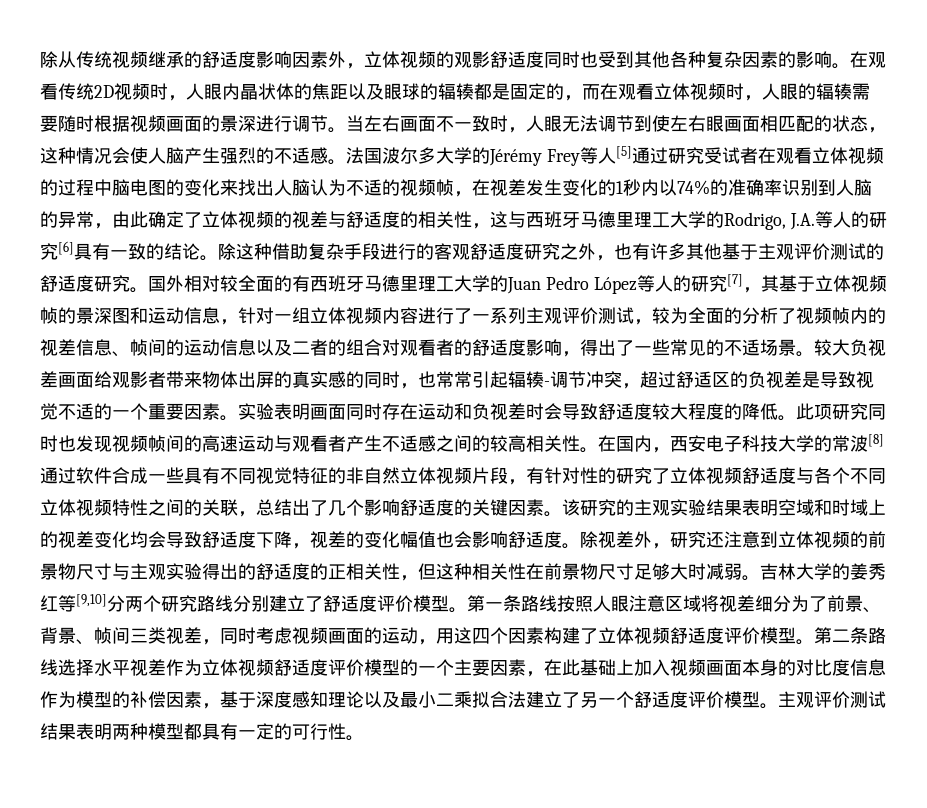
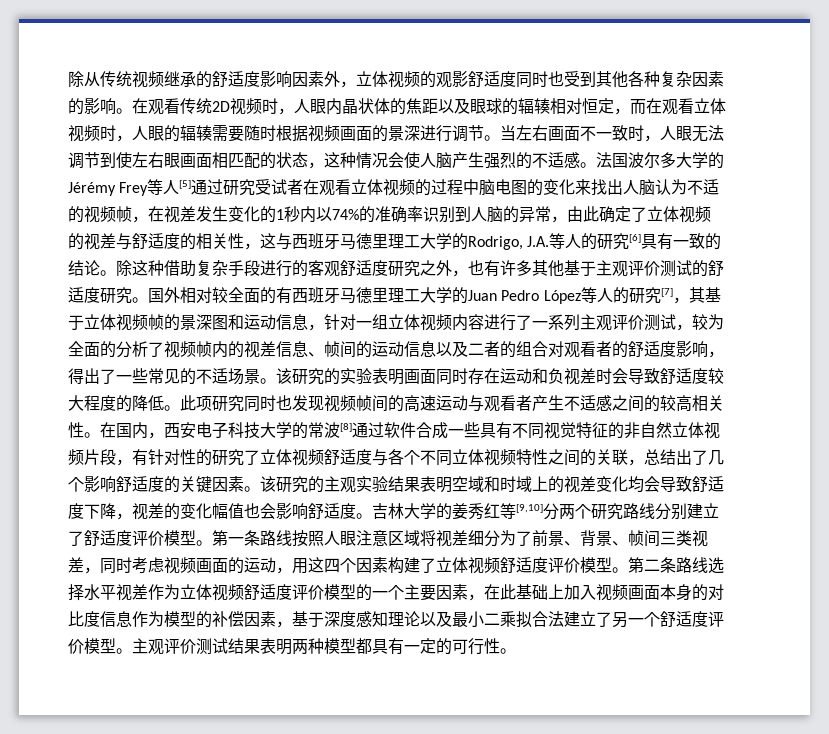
- 在观看传统2D视频时，人眼内晶状体的焦距以及眼球的辐辏都是固定的，而在观看立体视频时，人眼的辐辏需要随时根据视频画面的景深进行调节。
+ 在观看传统2D视频时，人眼内晶状体的焦距以及眼球的辐辏相对恒定，而在观看立体视频时，人眼的辐辏需要随时根据视频画面的景深进行调节。
- 较大负视差画面给观影者带来物体出屏的真实感的同时，也常常引起辐辏-调节冲突，超过舒适区的负视差是导致视觉不适的一个重要因素。实验表明画面同时存在运动和负视差时会导致舒适度较大程度的降低。
+ 该研究的实验表明画面同时存在运动和负视差时会导致舒适度较大程度的降低。
- 除视差外，研究还注意到立体视频的前景物尺寸与主观实验得出的舒适度的正相关性，但这种相关性在前景物尺寸足够大时减弱。

